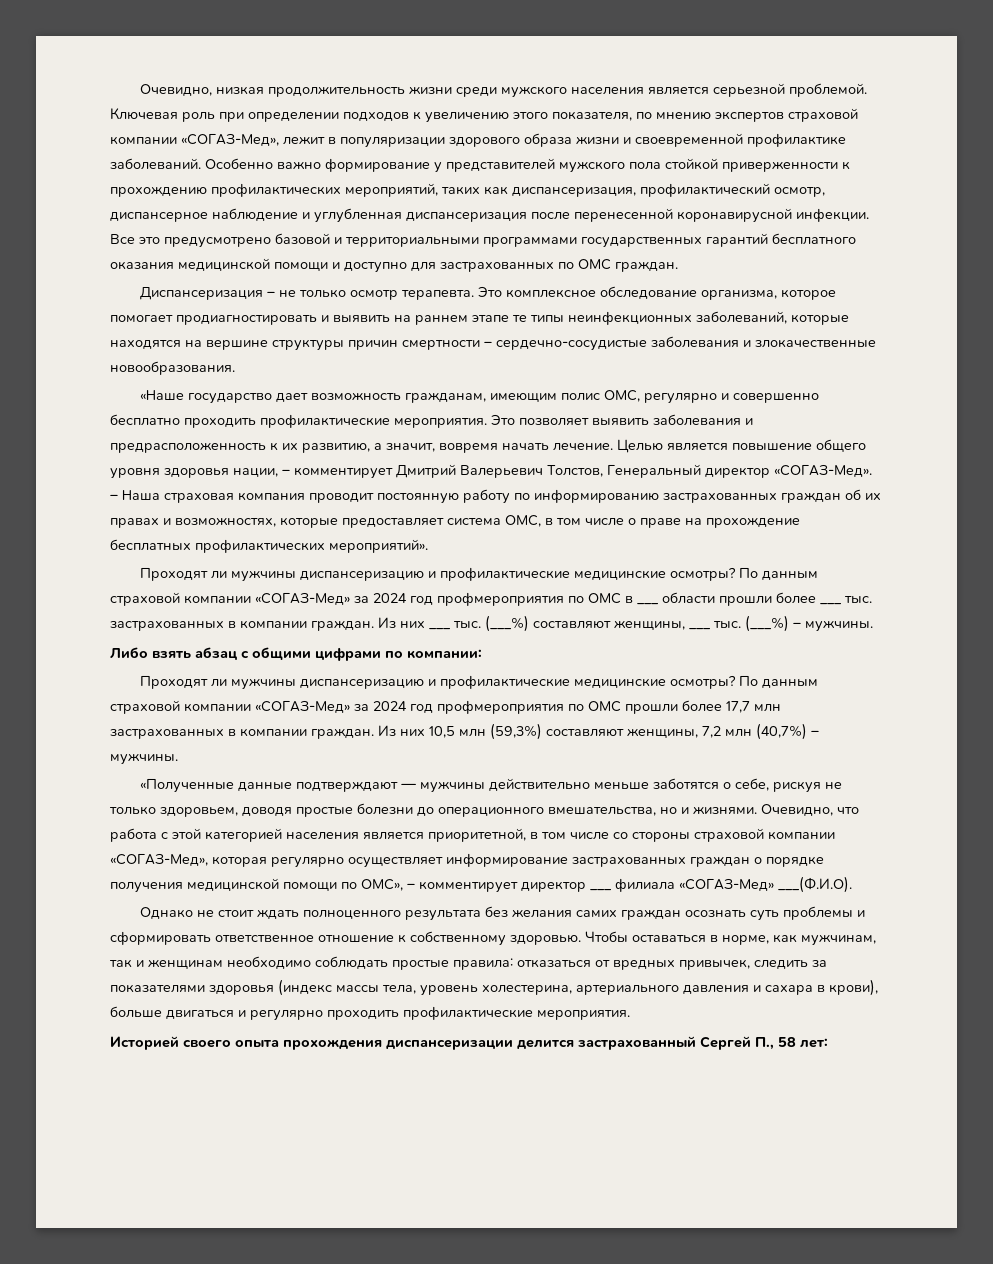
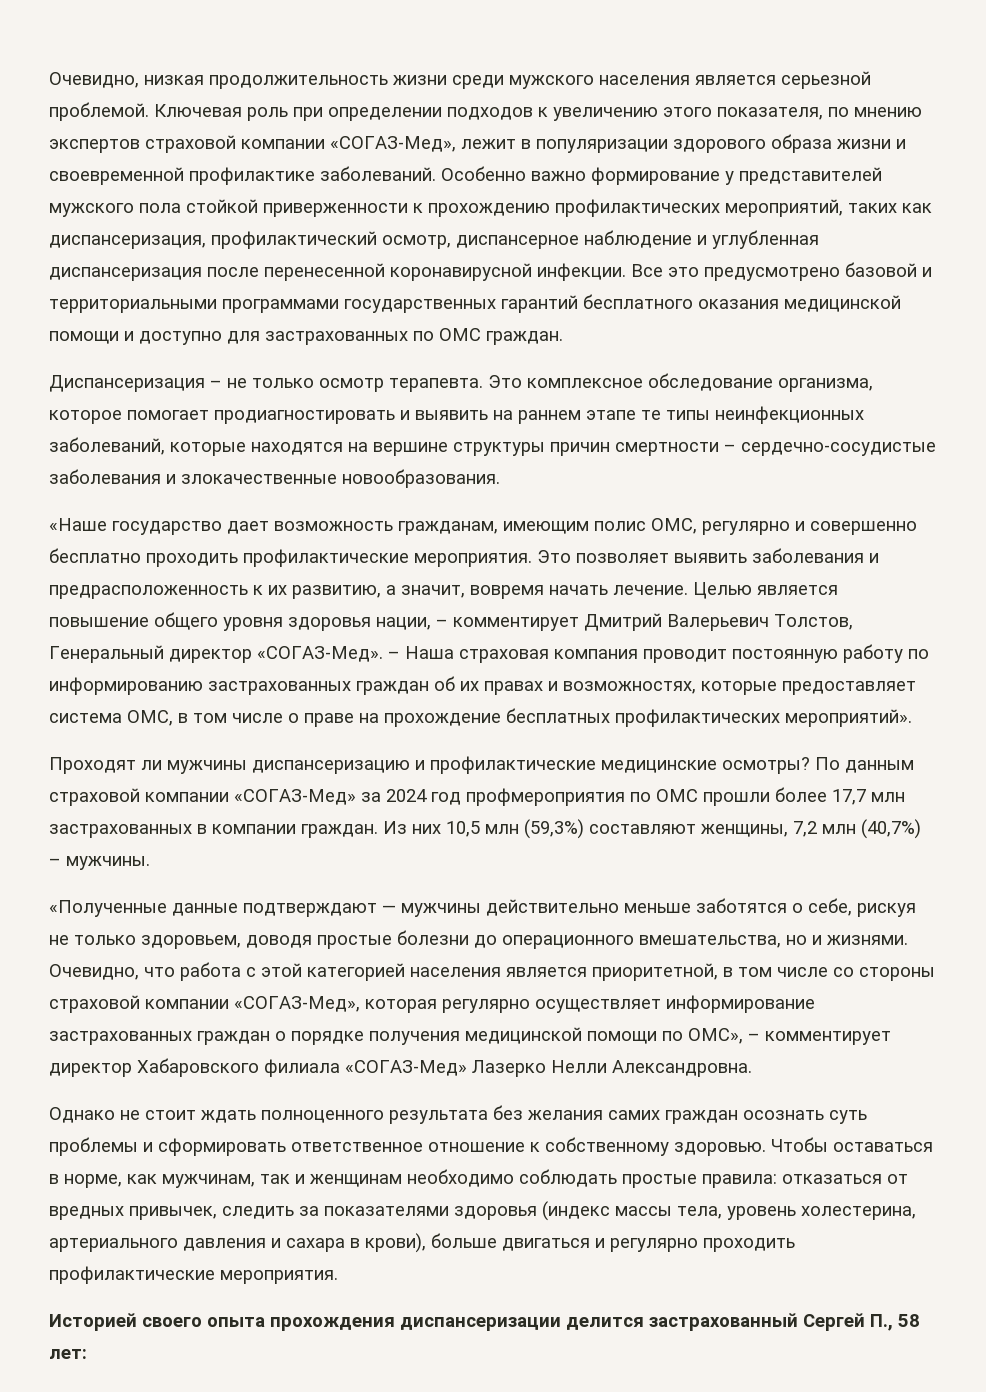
- Проходят ли мужчины диспансеризацию и профилактические медицинские осмотры? По данным страховой компании «СОГАЗ-Мед» за 2024 год профмероприятия по ОМС в ___ области прошли более ___ тыс. застрахованных в компании граждан. Из них ___ тыс. (___%) составляют женщины, ___ тыс. (___%) – мужчины.
- Либо взять абзац с общими цифрами по компании:
- Очевидно, что работа с этой категорией населения является приоритетной, в том числе со стороны страховой компании «СОГАЗ-Мед», которая регулярно осуществляет информирование застрахованных граждан о порядке получения медицинской помощи по ОМС», – комментирует директор ___ филиала «СОГАЗ-Мед» ___(Ф.И.О).
+ Очевидно, что работа с этой категорией населения является приоритетной, в том числе со стороны страховой компании «СОГАЗ-Мед», которая регулярно осуществляет информирование застрахованных граждан о порядке получения медицинской помощи по ОМС», – комментирует директор Хабаровского филиала «СОГАЗ-Мед» Лазерко Нелли Александровна.

